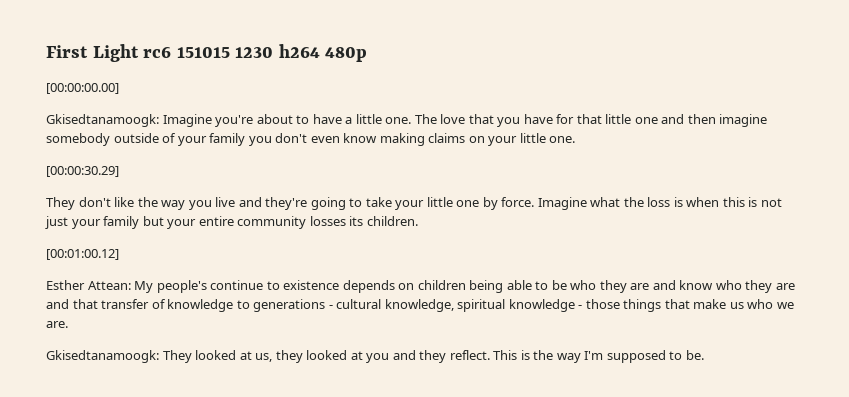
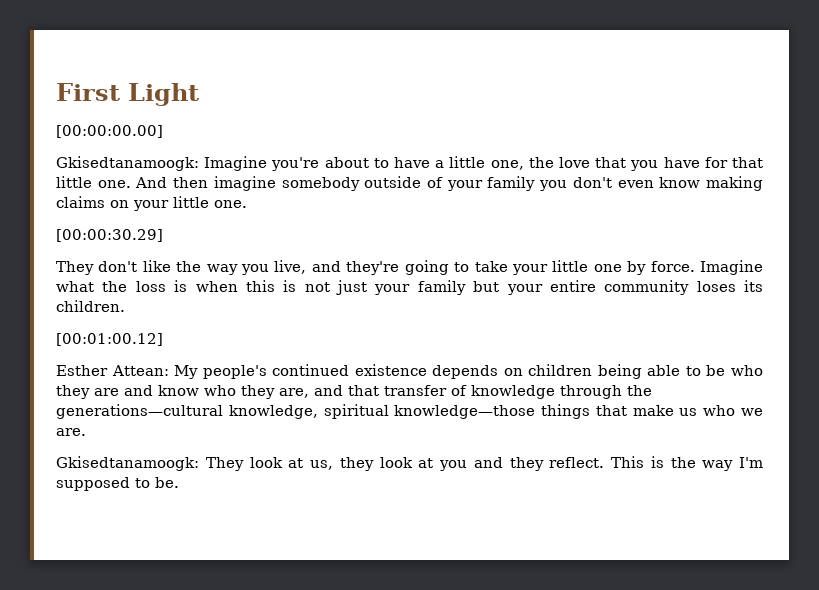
- First Light rc6 151015 1230 h264 480p
+ First Light
- Gkisedtanamoogk: Imagine you're about to have a little one. The love that you have for that little one and then imagine somebody outside of your family you don't even know making claims on your little one.
+ Gkisedtanamoogk: Imagine you're about to have a little one, the love that you have for that little one. And then imagine somebody outside of your family you don't even know making claims on your little one.
- They don't like the way you live and they're going to take your little one by force.
+ They don't like the way you live, and they're going to take your little one by force.
- Imagine what the loss is when this is not just your family but your entire community losses its children.
+ Imagine what the loss is when this is not just your family but your entire community loses its children.
- Esther Attean: My people's continue to existence depends on children being able to be who they are and know who they are and that transfer of knowledge to generations - cultural knowledge, spiritual knowledge - those things that make us who we are.
+ Esther Attean: My people's continued existence depends on children being able to be who they are and know who they are, and that transfer of knowledge through the generations—cultural knowledge, spiritual knowledge—those things that make us who we are.
- Gkisedtanamoogk: They looked at us, they looked at you and they reflect.
+ Gkisedtanamoogk: They look at us, they look at you and they reflect.

